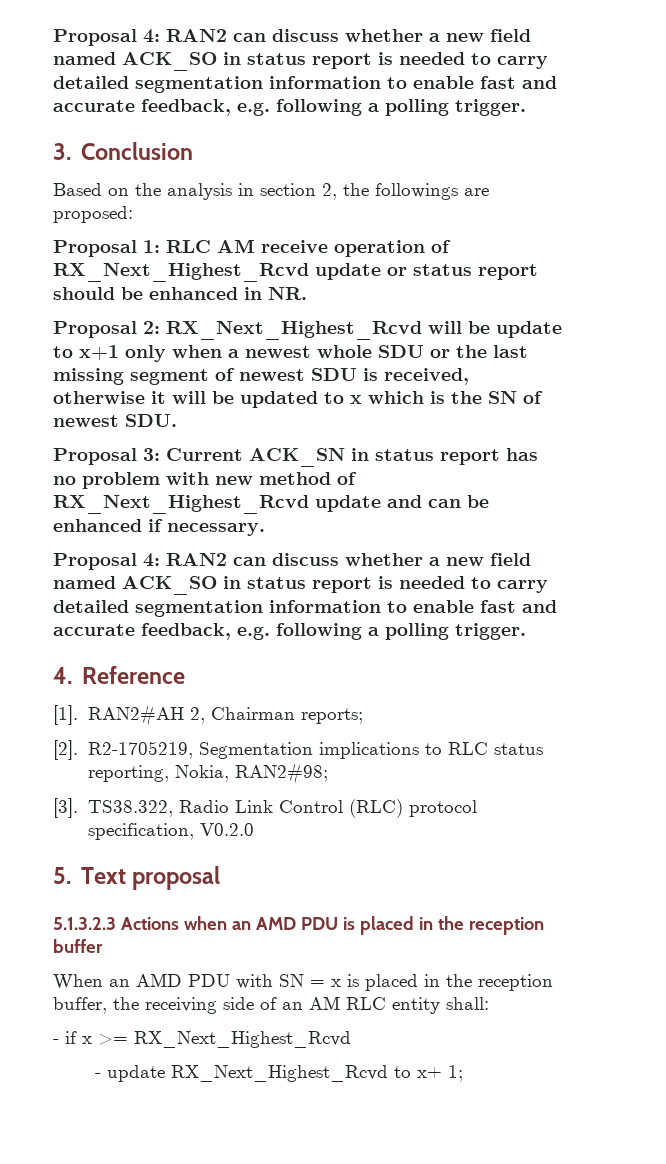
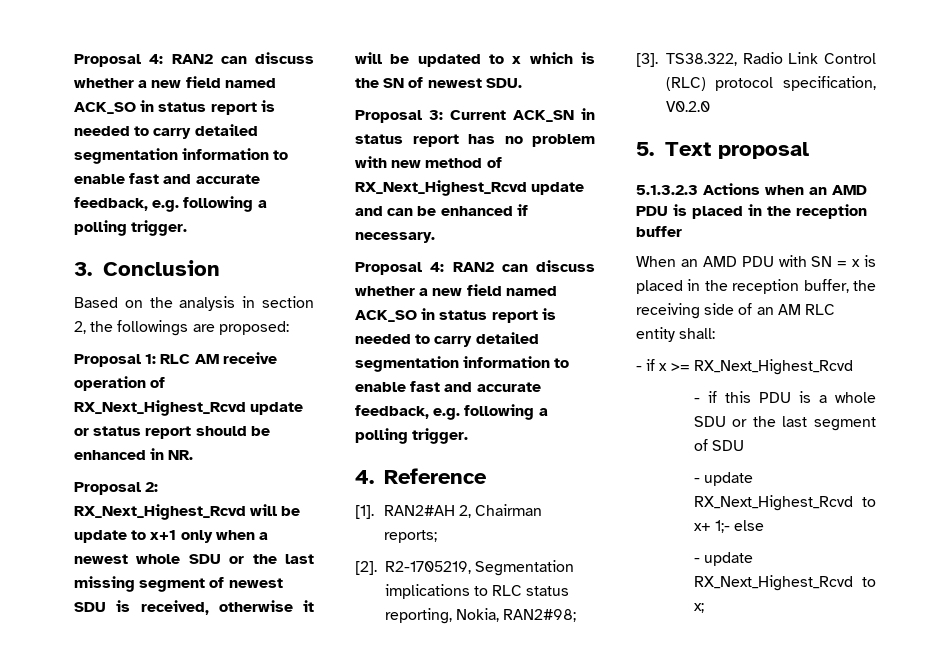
+ - if this PDU is a whole SDU or the last segment of SDU
- - update RX_Next_Highest_Rcvd to x+ 1;
+ - update RX_Next_Highest_Rcvd to x+ 1;- else
+ - update RX_Next_Highest_Rcvd to x;

